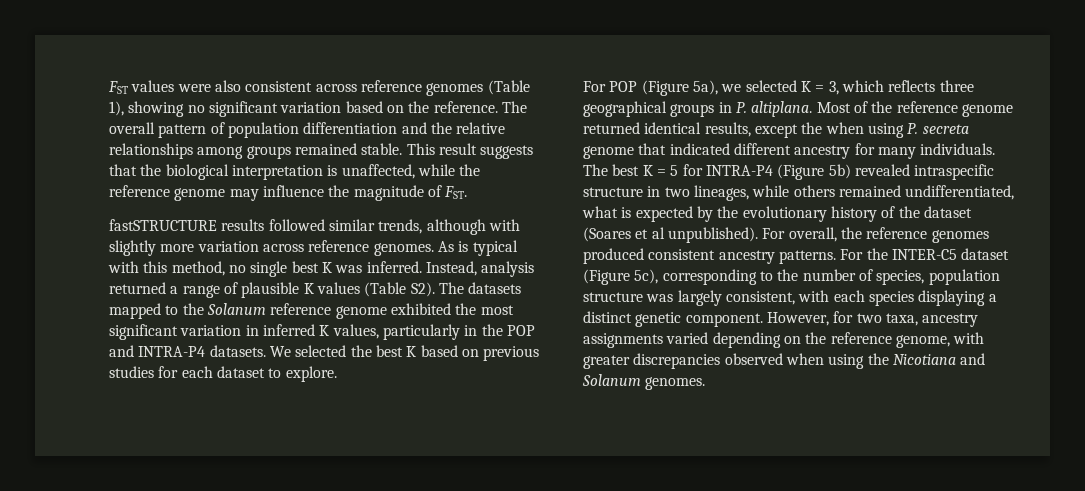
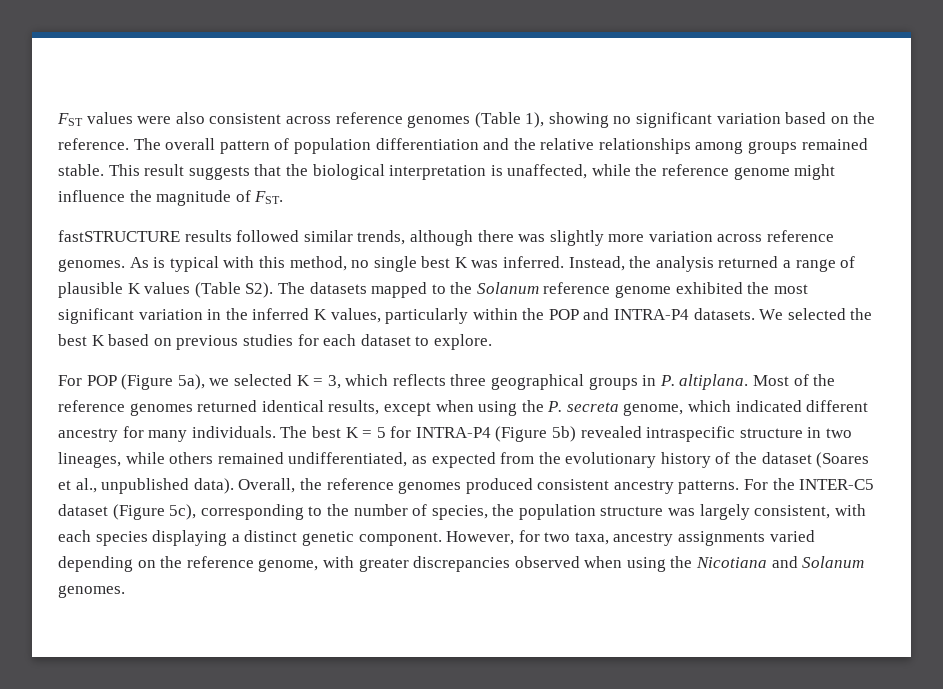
- This result suggests that the biological interpretation is unaffected, while the reference genome may influence the magnitude of FST.
+ This result suggests that the biological interpretation is unaffected, while the reference genome might influence the magnitude of FST.
- fastSTRUCTURE results followed similar trends, although with slightly more variation across reference genomes.
+ fastSTRUCTURE results followed similar trends, although there was slightly more variation across reference genomes.
- Instead, analysis returned a range of plausible K values (Table S2). The datasets mapped to the Solanum reference genome exhibited the most significant variation in inferred K values, particularly in the POP and INTRA-P4 datasets.
+ Instead, the analysis returned a range of plausible K values (Table S2). The datasets mapped to the Solanum reference genome exhibited the most significant variation in the inferred K values, particularly within the POP and INTRA-P4 datasets.
- Most of the reference genome returned identical results, except the when using P. secreta genome that indicated different ancestry for many individuals.
+ Most of the reference genomes returned identical results, except when using the P. secreta genome, which indicated different ancestry for many individuals.
- The best K = 5 for INTRA-P4 (Figure 5b) revealed intraspecific structure in two lineages, while others remained undifferentiated, what is expected by the evolutionary history of the dataset (Soares et al unpublished). For overall, the reference genomes produced consistent ancestry patterns.
+ The best K = 5 for INTRA-P4 (Figure 5b) revealed intraspecific structure in two lineages, while others remained undifferentiated, as expected from the evolutionary history of the dataset (Soares et al., unpublished data). Overall, the reference genomes produced consistent ancestry patterns.
- For the INTER-C5 dataset (Figure 5c), corresponding to the number of species, population structure was largely consistent, with each species displaying a distinct genetic component.
+ For the INTER-C5 dataset (Figure 5c), corresponding to the number of species, the population structure was largely consistent, with each species displaying a distinct genetic component.

